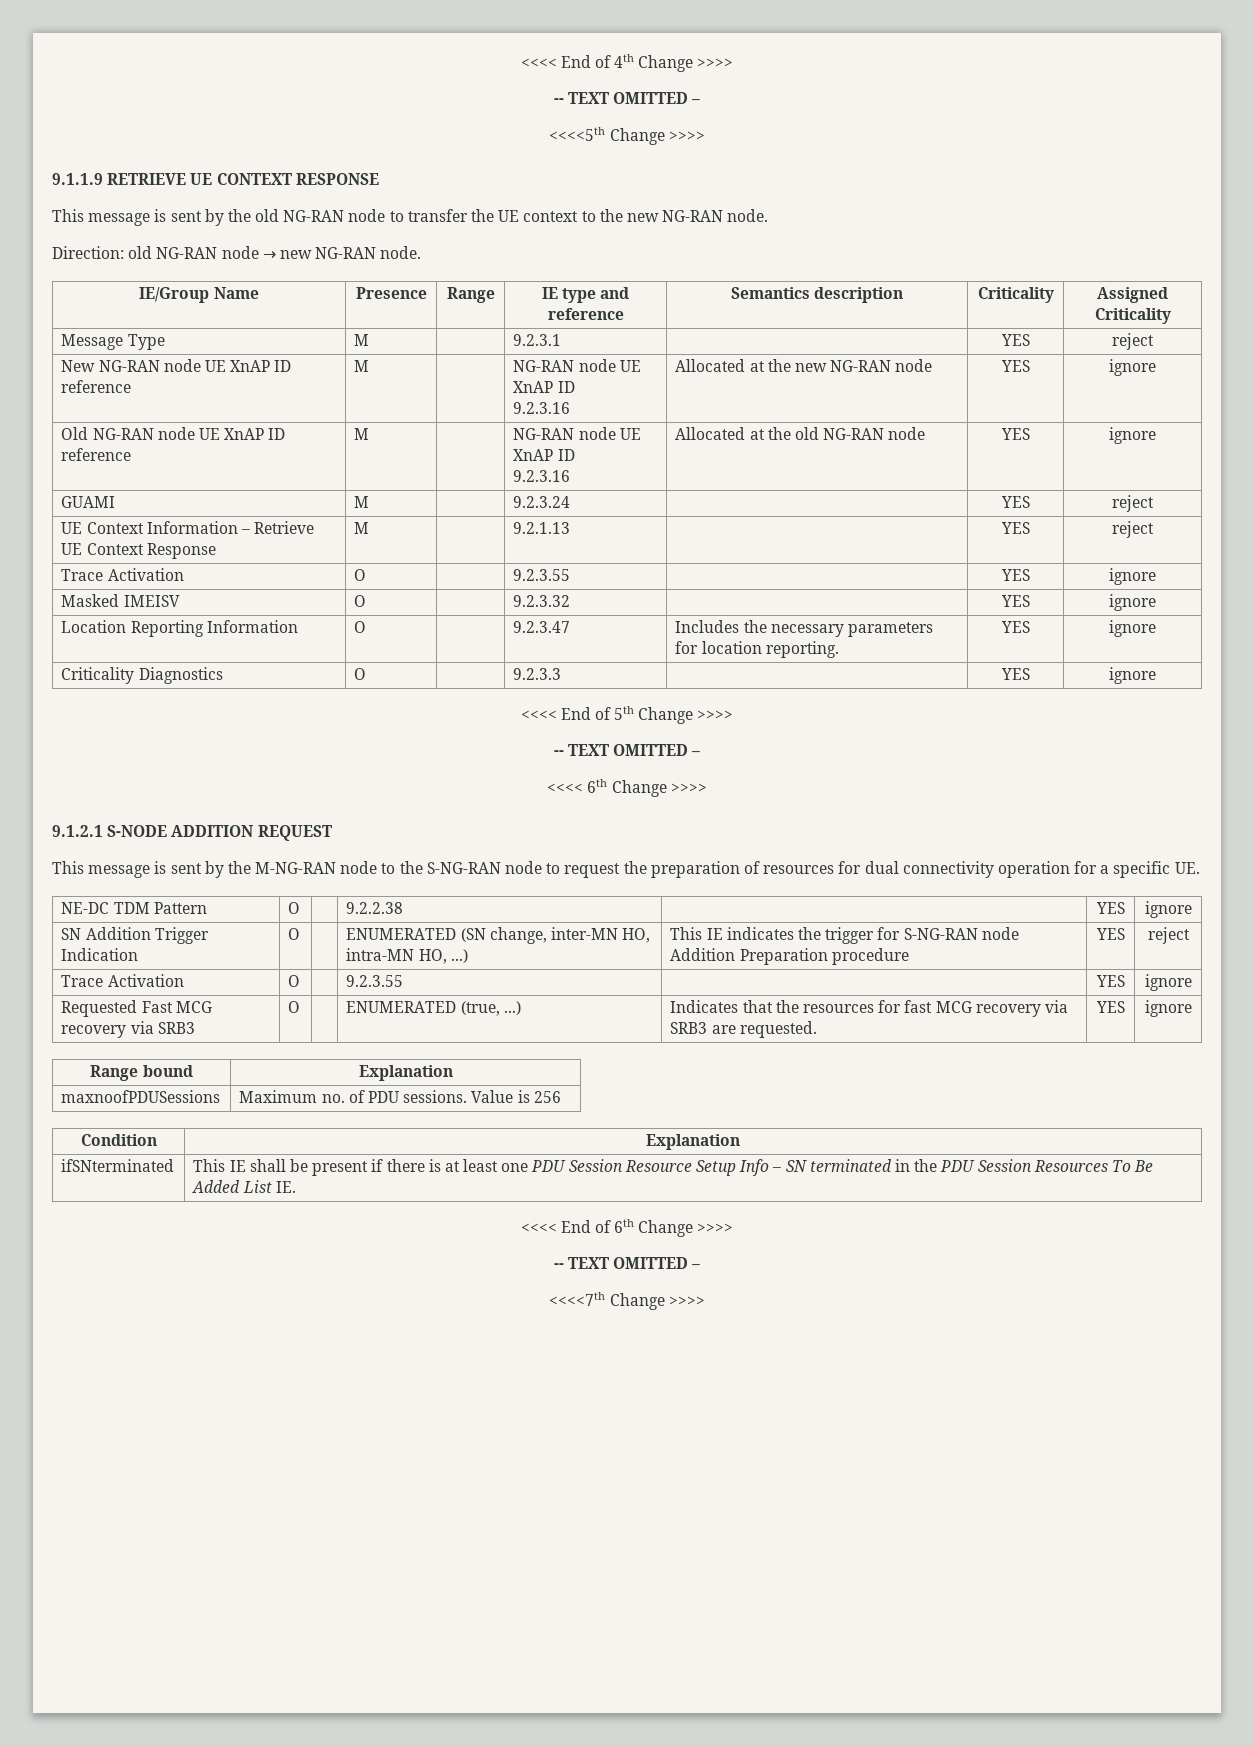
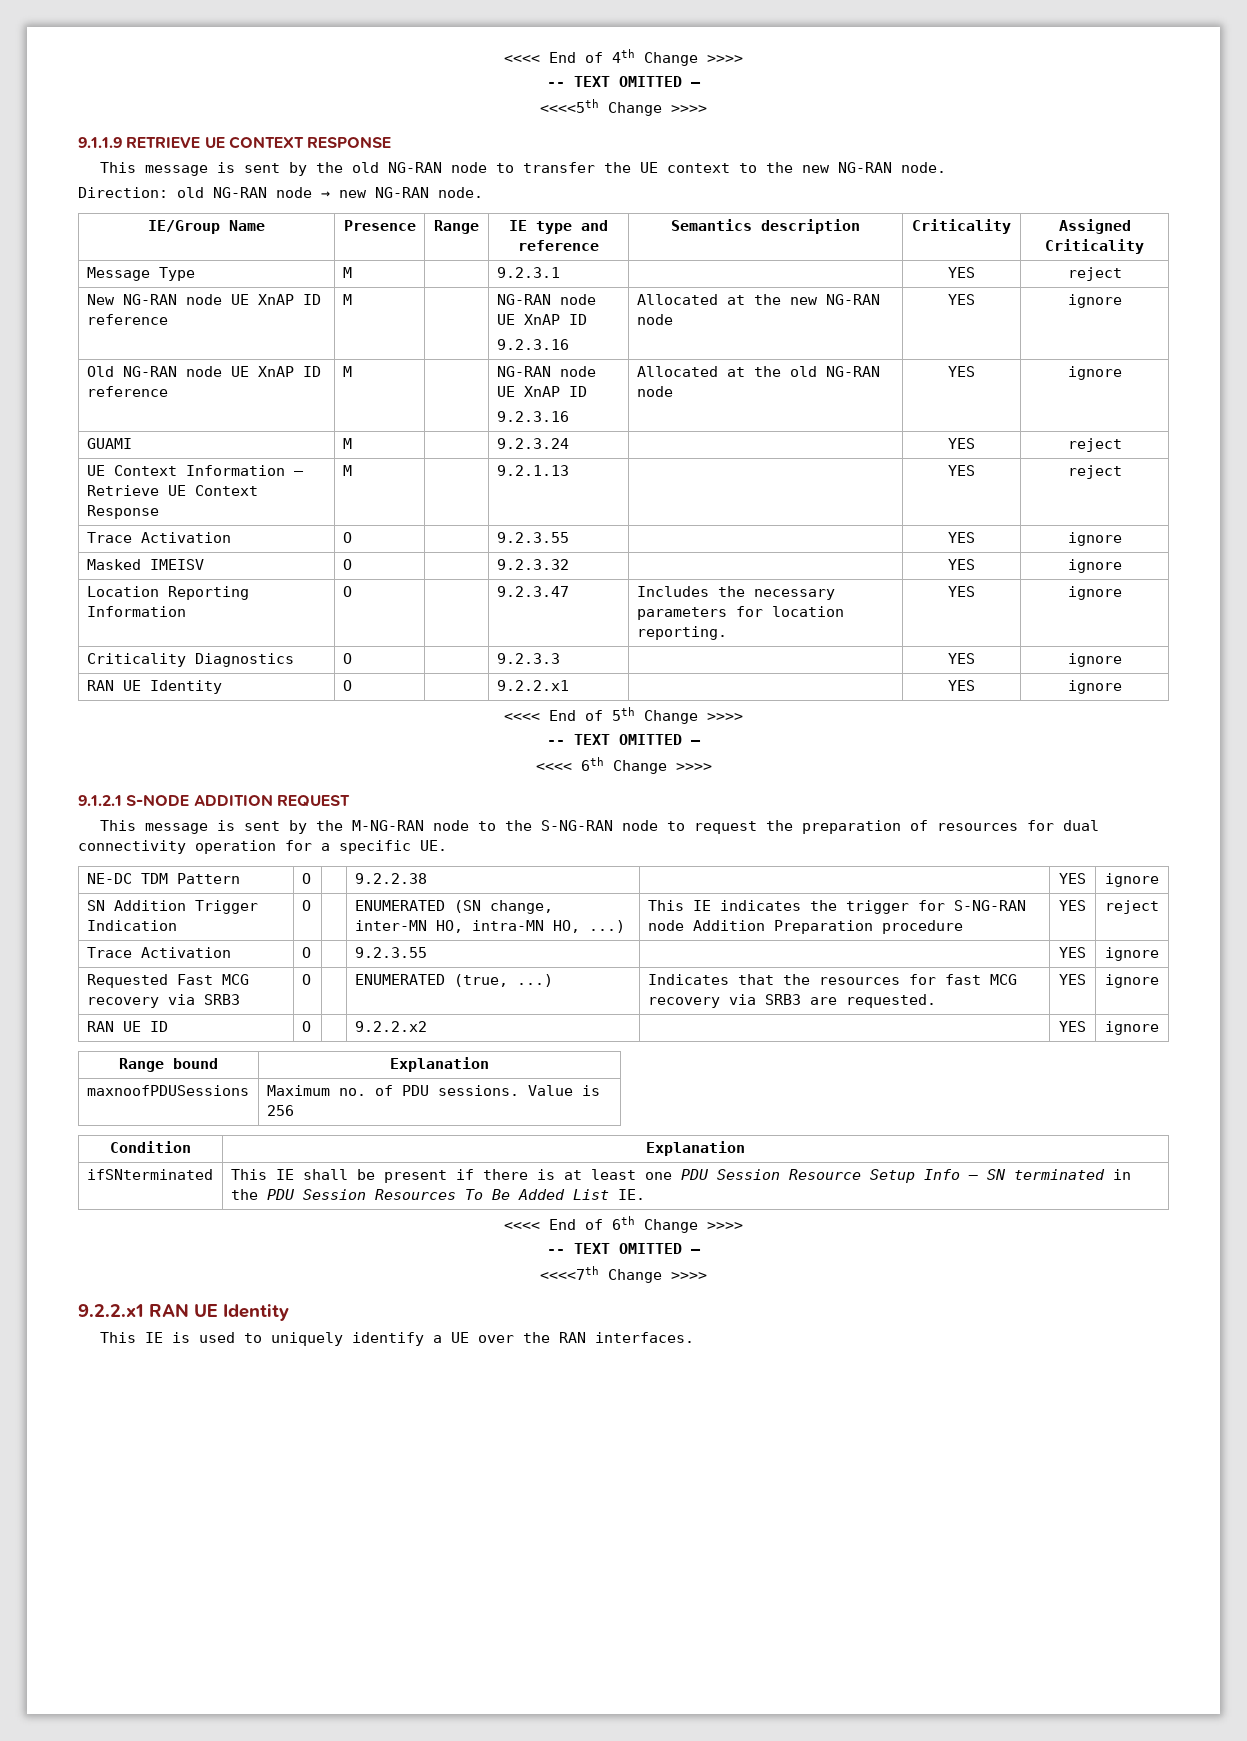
+ RAN UE Identity | O | | 9.2.2.x1 | | YES | ignore
+ RAN UE ID | O | | 9.2.2.x2 | | YES | ignore
+ 9.2.2.x1 RAN UE Identity
+ This IE is used to uniquely identify a UE over the RAN interfaces.

